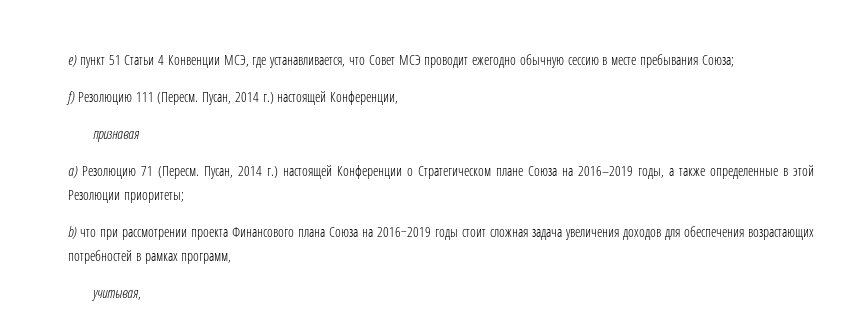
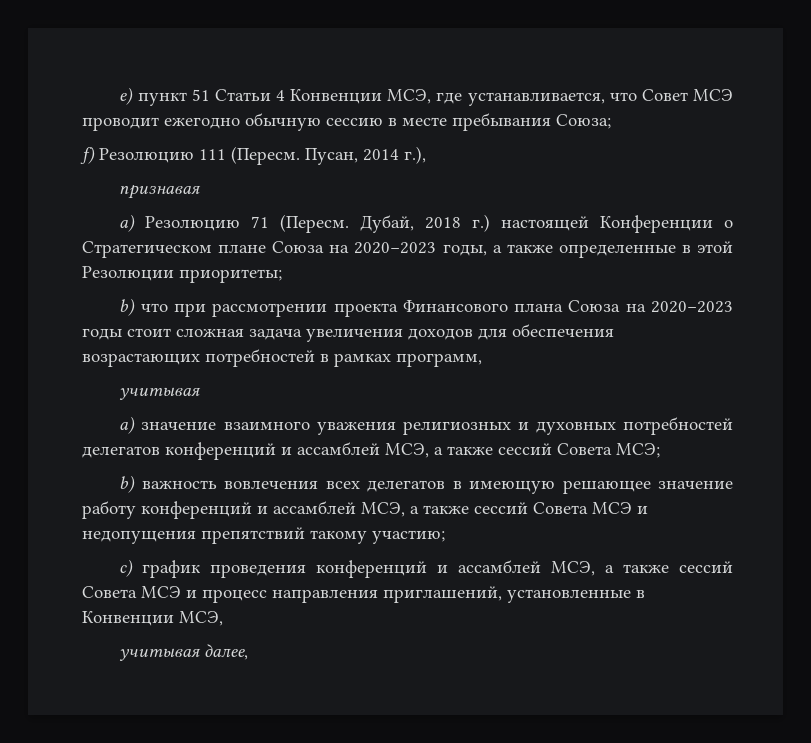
- Пусан, 2014 г.) настоящей Конференции,
+ Пусан, 2014 г.),
- Пусан, 2014 г.) настоящей Конференции о Стратегическом плане Союза на 2016–2019 годы, а также определенные в этой Резолюции приоритеты;
+ Дубай, 2018 г.) настоящей Конференции о Стратегическом плане Союза на 2020−2023 годы, а также определенные в этой Резолюции приоритеты;
- b) что при рассмотрении проекта Финансового плана Союза на 2016−2019 годы стоит сложная задача увеличения доходов для обеспечения возрастающих потребностей в рамках программ,
- учитывая,
+ b) что при рассмотрении проекта Финансового плана Союза на 2020−2023 годы стоит сложная задача увеличения доходов для обеспечения возрастающих потребностей в рамках программ,
+ учитывая
+ a) значение взаимного уважения религиозных и духовных потребностей делегатов конференций и ассамблей МСЭ, а также сессий Совета МСЭ;
+ b) важность вовлечения всех делегатов в имеющую решающее значение работу конференций и ассамблей МСЭ, а также сессий Совета МСЭ и недопущения препятствий такому участию;
+ с) график проведения конференций и ассамблей МСЭ, а также сессий Совета МСЭ и процесс направления приглашений, установленные в Конвенции МСЭ,
+ учитывая далее,

